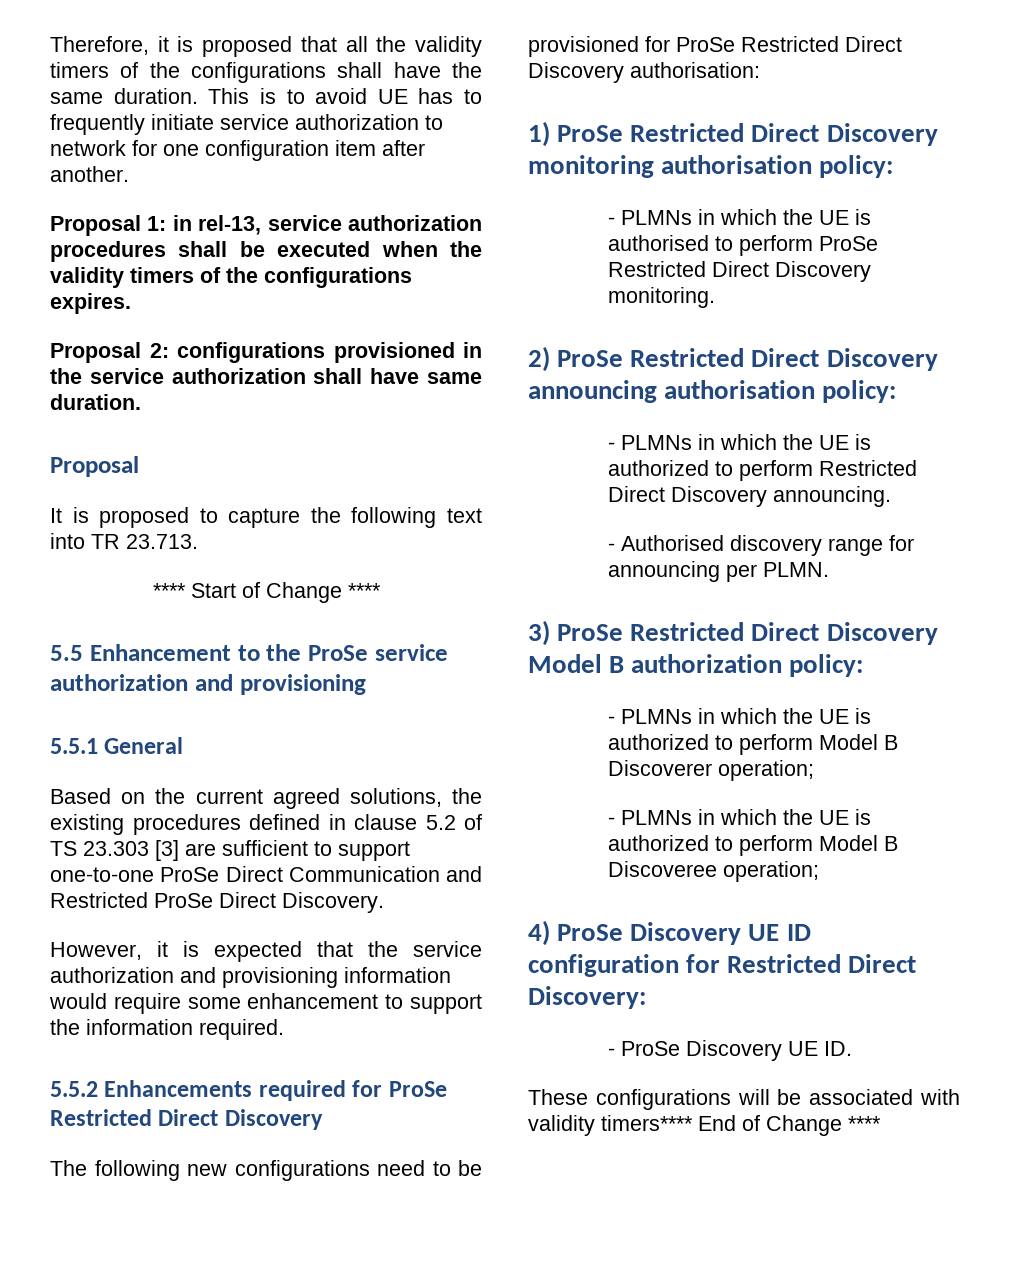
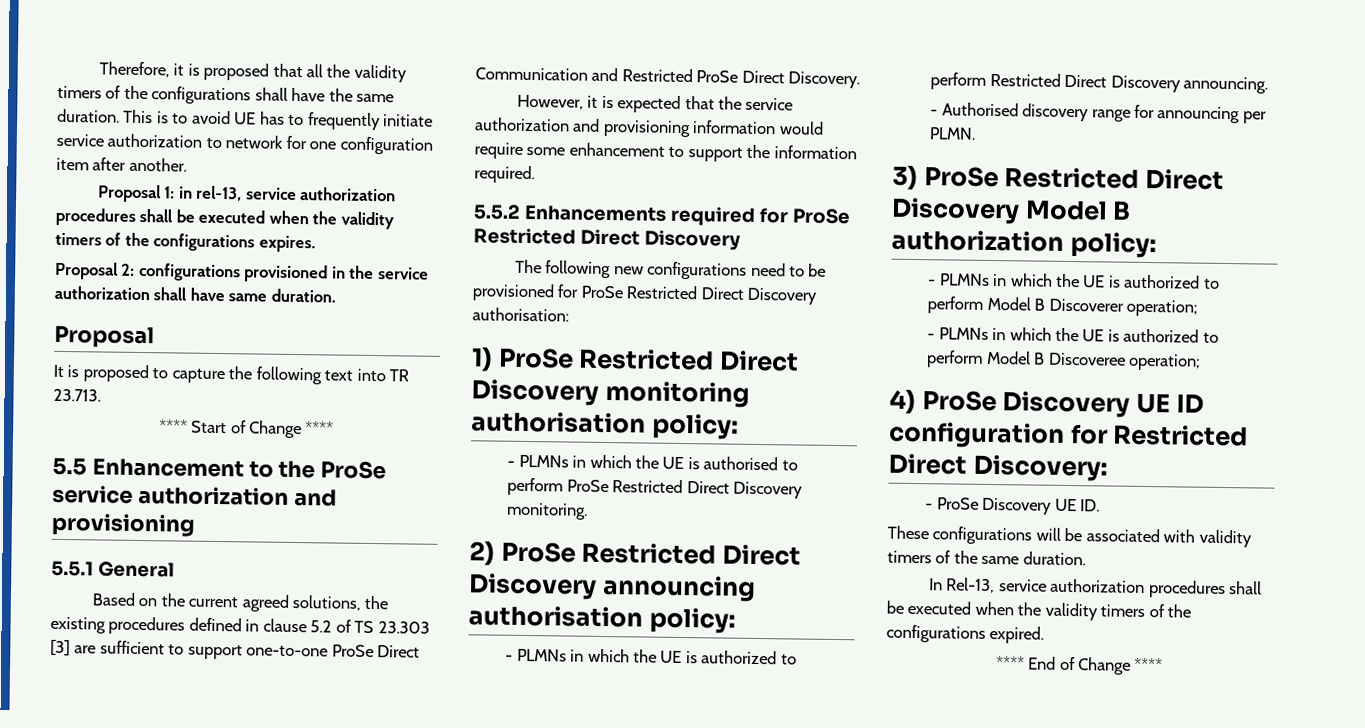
- These configurations will be associated with validity timers**** End of Change ****
+ These configurations will be associated with validity timers of the same duration.
+ In Rel-13, service authorization procedures shall be executed when the validity timers of the configurations expired.
+ **** End of Change ****

